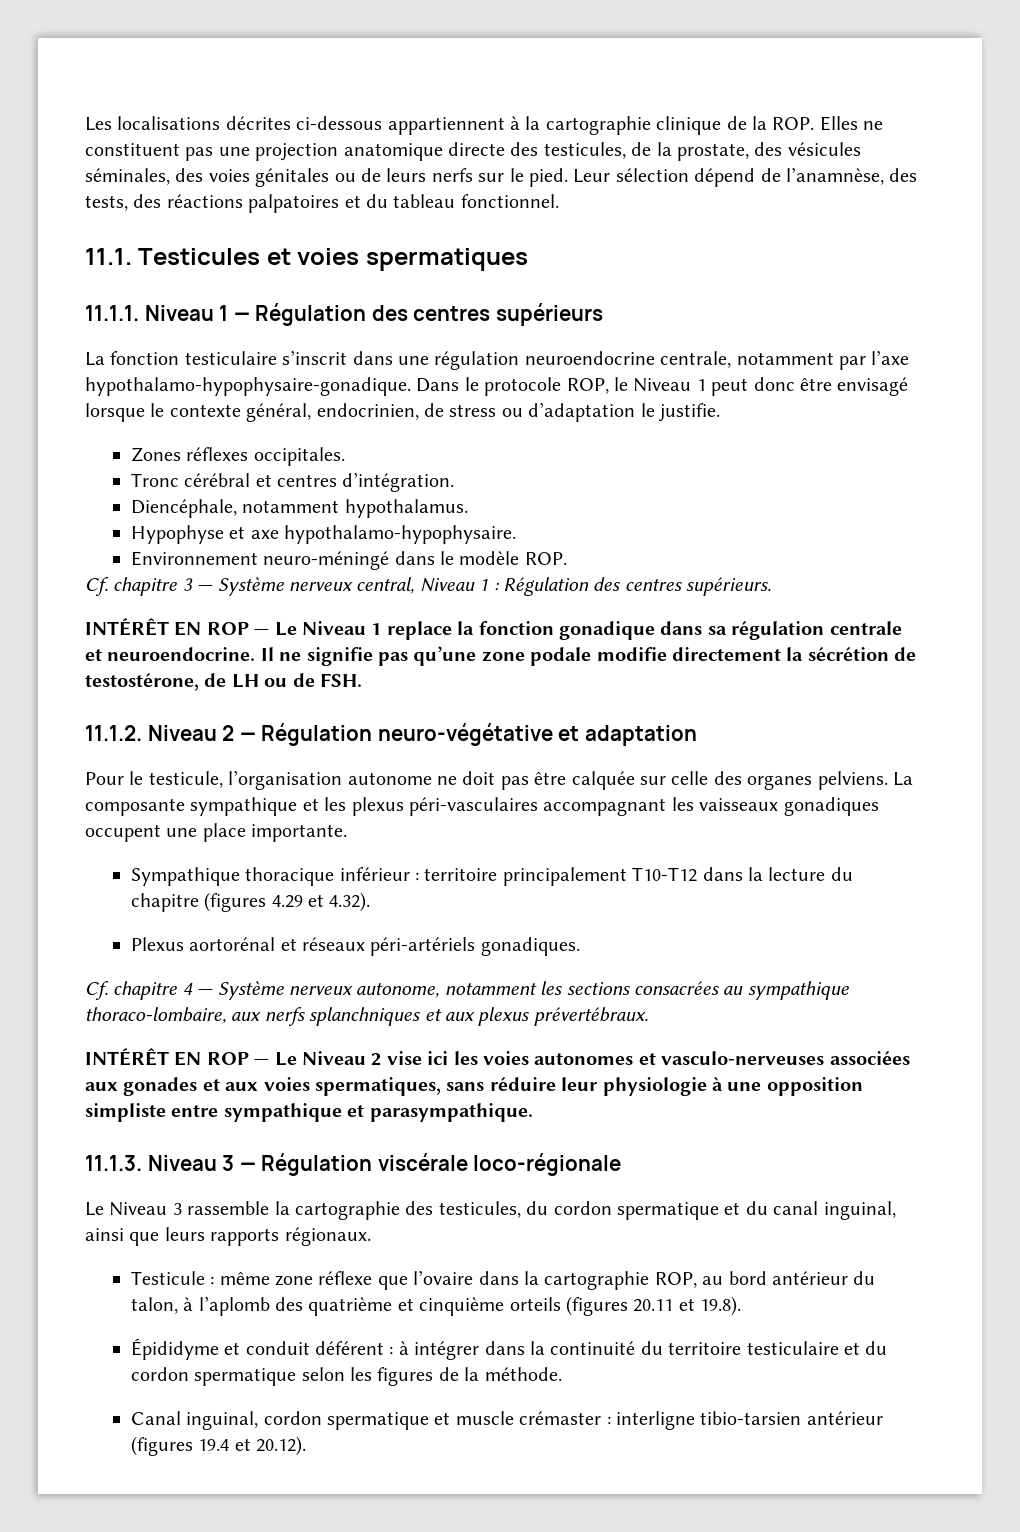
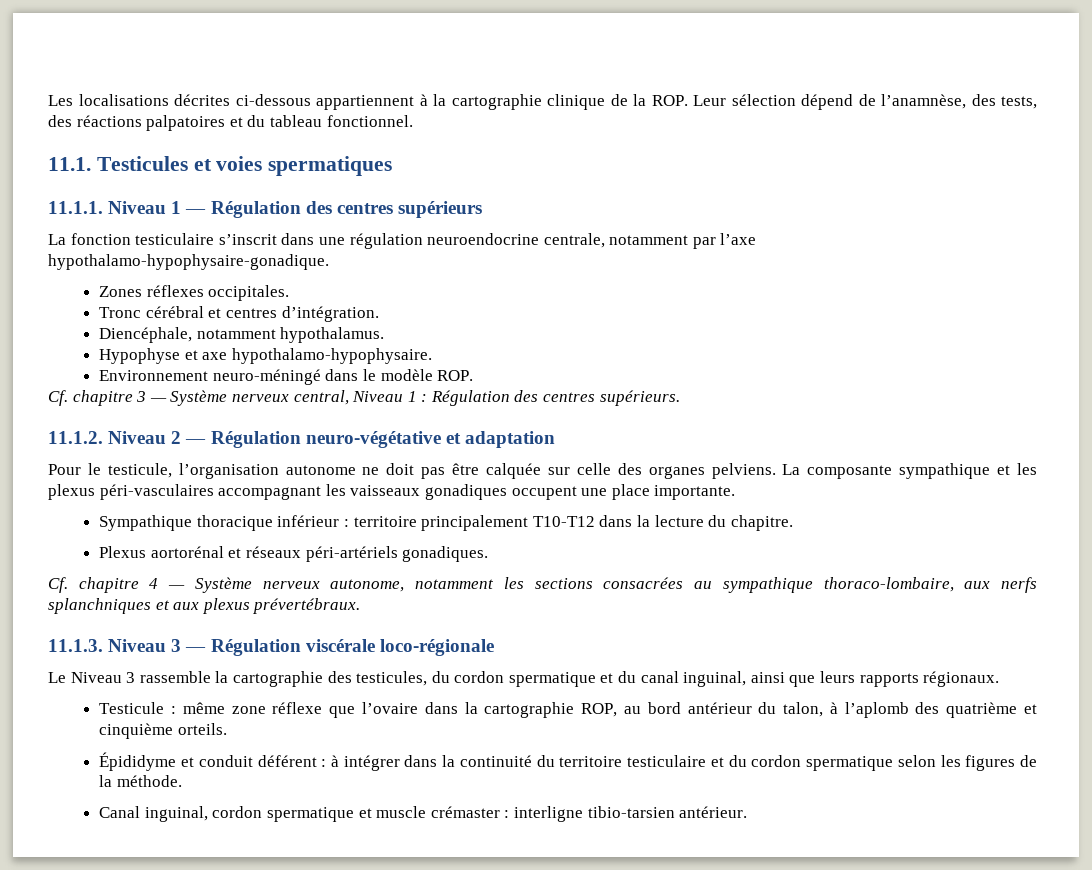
- Les localisations décrites ci-dessous appartiennent à la cartographie clinique de la ROP. Elles ne constituent pas une projection anatomique directe des testicules, de la prostate, des vésicules séminales, des voies génitales ou de leurs nerfs sur le pied. Leur sélection dépend de l’anamnèse, des tests, des réactions palpatoires et du tableau fonctionnel.
+ Les localisations décrites ci-dessous appartiennent à la cartographie clinique de la ROP. Leur sélection dépend de l’anamnèse, des tests, des réactions palpatoires et du tableau fonctionnel.
- Dans le protocole ROP, le Niveau 1 peut donc être envisagé lorsque le contexte général, endocrinien, de stress ou d’adaptation le justifie.
- INTÉRÊT EN ROP — Le Niveau 1 replace la fonction gonadique dans sa régulation centrale et neuroendocrine. Il ne signifie pas qu’une zone podale modifie directement la sécrétion de testostérone, de LH ou de FSH.
- Sympathique thoracique inférieur : territoire principalement T10-T12 dans la lecture du chapitre (figures 4.29 et 4.32).
+ Sympathique thoracique inférieur : territoire principalement T10-T12 dans la lecture du chapitre.
- INTÉRÊT EN ROP — Le Niveau 2 vise ici les voies autonomes et vasculo-nerveuses associées aux gonades et aux voies spermatiques, sans réduire leur physiologie à une opposition simpliste entre sympathique et parasympathique.
- Testicule : même zone réflexe que l’ovaire dans la cartographie ROP, au bord antérieur du talon, à l’aplomb des quatrième et cinquième orteils (figures 20.11 et 19.8).
+ Testicule : même zone réflexe que l’ovaire dans la cartographie ROP, au bord antérieur du talon, à l’aplomb des quatrième et cinquième orteils.
- Canal inguinal, cordon spermatique et muscle crémaster : interligne tibio-tarsien antérieur (figures 19.4 et 20.12).
+ Canal inguinal, cordon spermatique et muscle crémaster : interligne tibio-tarsien antérieur.

